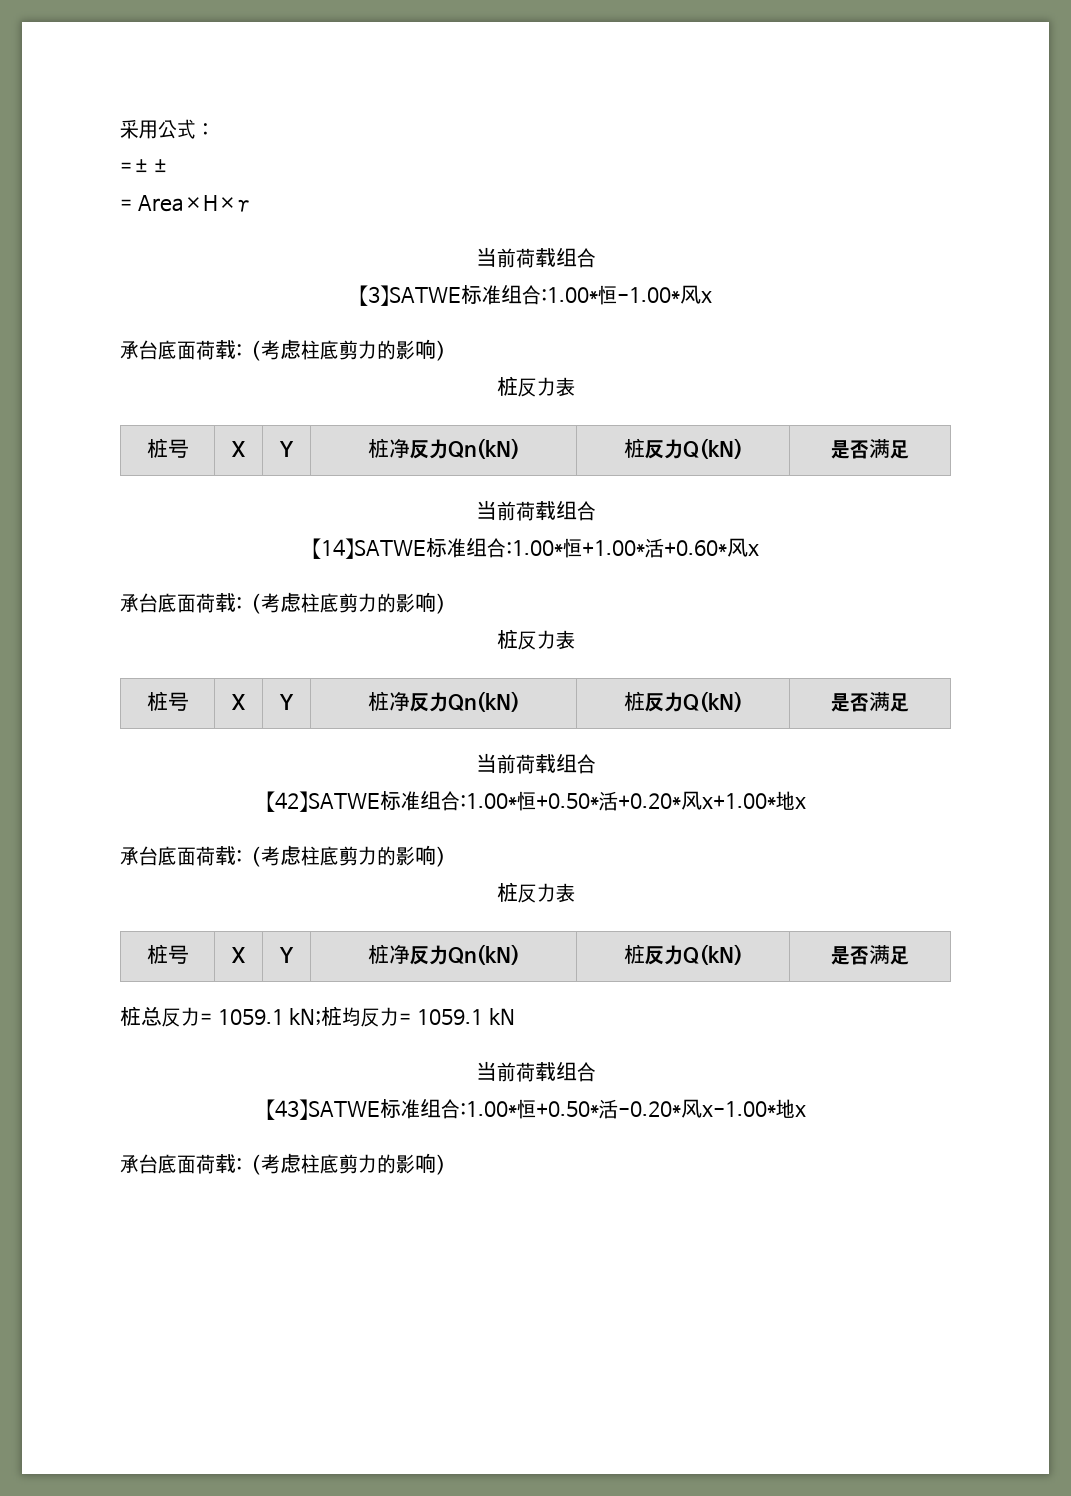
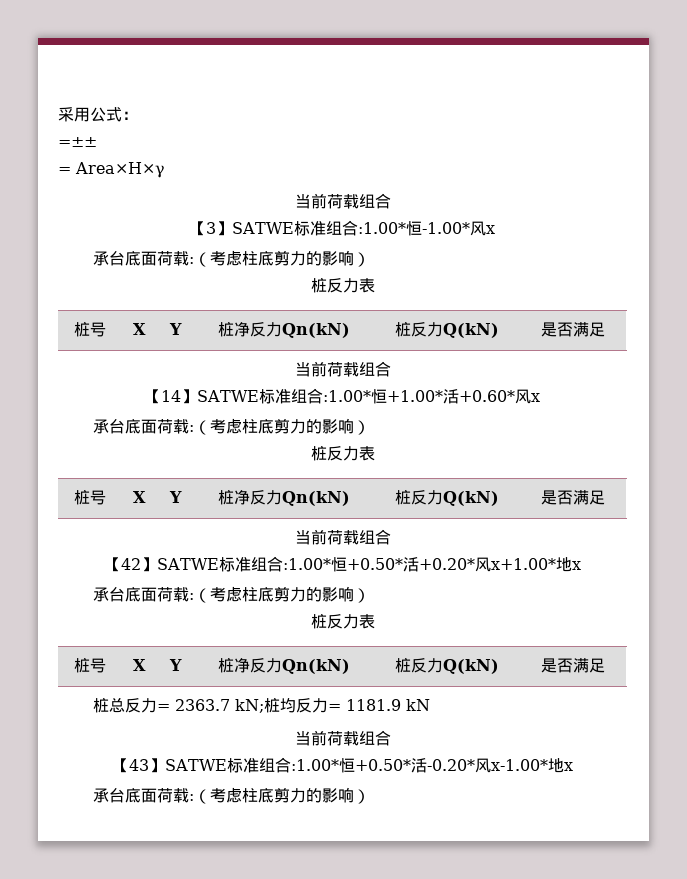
- 桩总反力= 1059.1 kN;桩均反力= 1059.1 kN
+ 桩总反力= 2363.7 kN;桩均反力= 1181.9 kN

